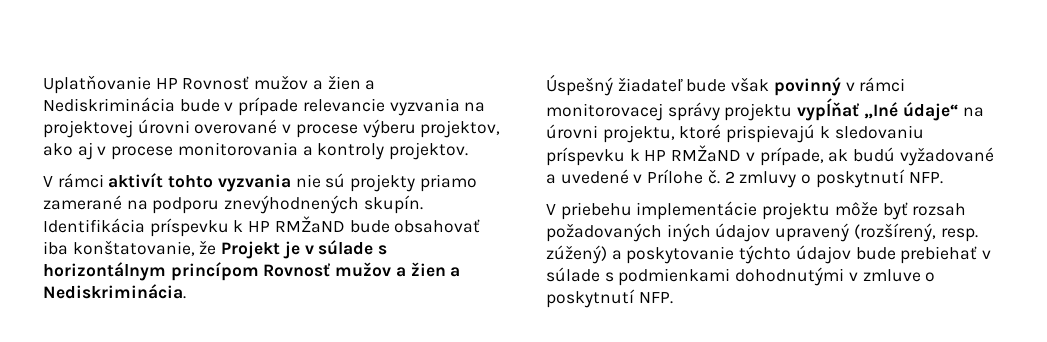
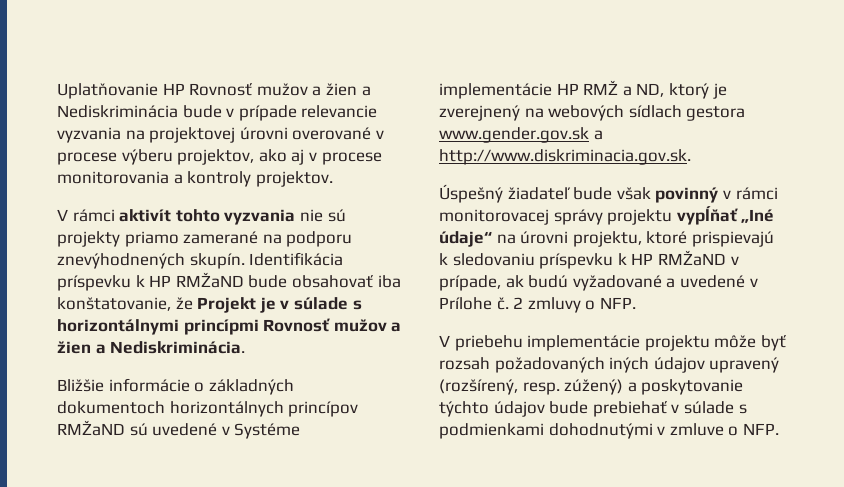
- Identifikácia príspevku k HP RMŽaND bude obsahovať iba konštatovanie, že Projekt je v súlade s horizontálnym princípom Rovnosť mužov a žien a Nediskriminácia.
+ Identifikácia príspevku k HP RMŽaND bude obsahovať iba konštatovanie, že Projekt je v súlade s horizontálnymi princípmi Rovnosť mužov a žien a Nediskriminácia.
+ Bližšie informácie o základných dokumentoch horizontálnych princípov RMŽaND sú uvedené v Systéme implementácie HP RMŽ a ND, ktorý je zverejnený na webových sídlach gestora www.gender.gov.sk a http://www.diskriminacia.gov.sk.
- 2 zmluvy o poskytnutí NFP.
+ 2 zmluvy o NFP.
- V priebehu implementácie projektu môže byť rozsah požadovaných iných údajov upravený (rozšírený, resp. zúžený) a poskytovanie týchto údajov bude prebiehať v súlade s podmienkami dohodnutými v zmluve o poskytnutí NFP.
+ V priebehu implementácie projektu môže byť rozsah požadovaných iných údajov upravený (rozšírený, resp. zúžený) a poskytovanie týchto údajov bude prebiehať v súlade s podmienkami dohodnutými v zmluve o NFP.

